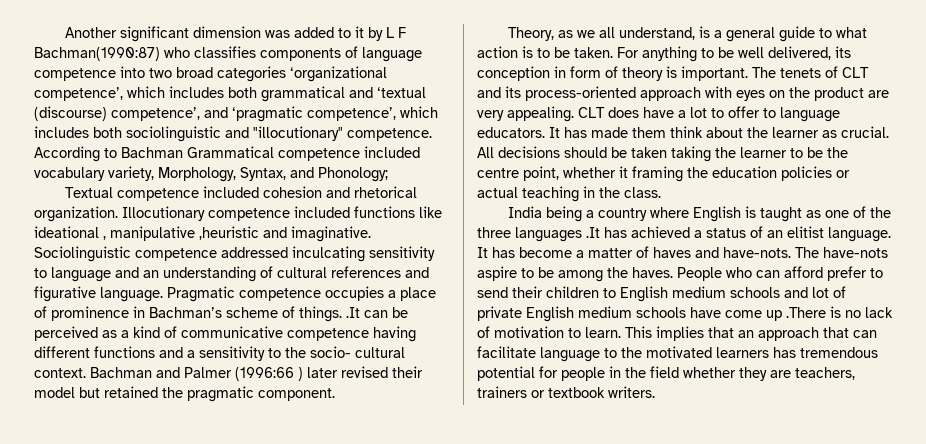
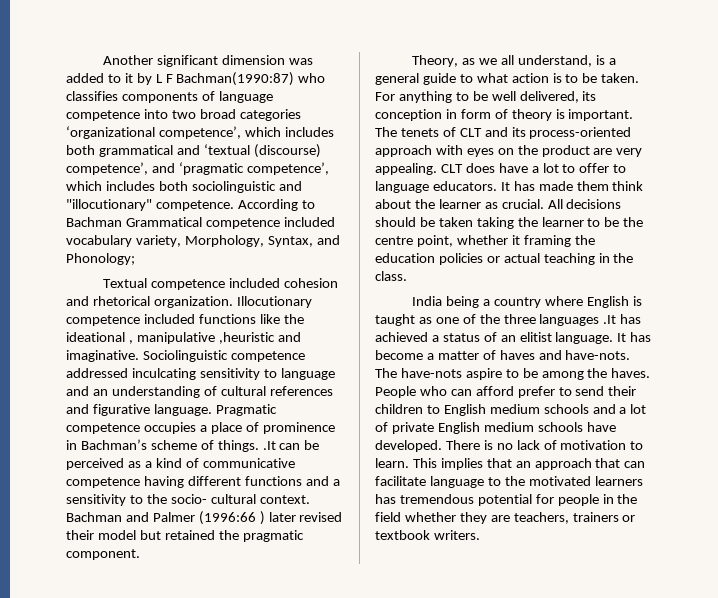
- Illocutionary competence included functions like ideational , manipulative ,heuristic and imaginative.
+ Illocutionary competence included functions like the ideational , manipulative ,heuristic and imaginative.
- People who can afford prefer to send their children to English medium schools and lot of private English medium schools have come up .There is no lack of motivation to learn.
+ People who can afford prefer to send their children to English medium schools and a lot of private English medium schools have developed. There is no lack of motivation to learn.

